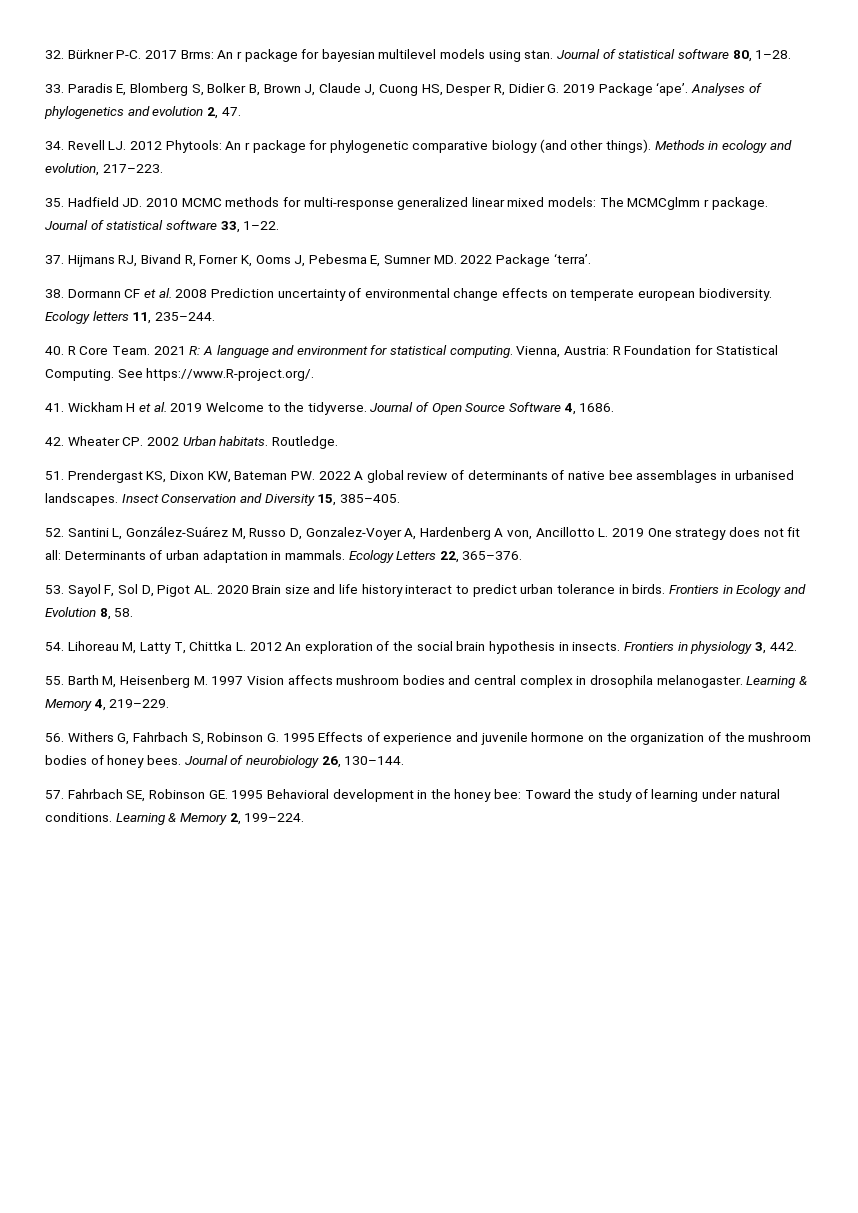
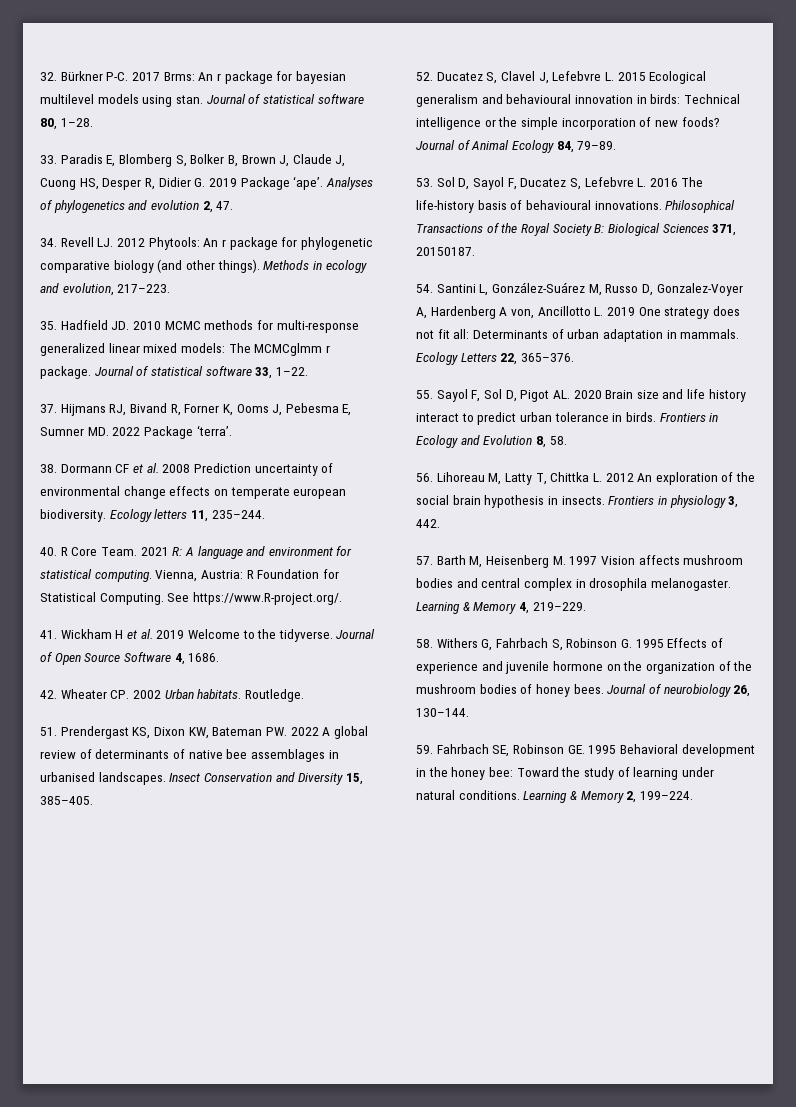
- 52. Santini L, González-Suárez M, Russo D, Gonzalez-Voyer A, Hardenberg A von, Ancillotto L. 2019 One strategy does not fit all: Determinants of urban adaptation in mammals.
+ 52. Ducatez S, Clavel J, Lefebvre L. 2015 Ecological generalism and behavioural innovation in birds: Technical intelligence or the simple incorporation of new foods? Journal of Animal Ecology 84, 79–89.
+ 53. Sol D, Sayol F, Ducatez S, Lefebvre L. 2016 The life-history basis of behavioural innovations. Philosophical Transactions of the Royal Society B: Biological Sciences 371, 20150187.
+ 54. Santini L, González-Suárez M, Russo D, Gonzalez-Voyer A, Hardenberg A von, Ancillotto L. 2019 One strategy does not fit all: Determinants of urban adaptation in mammals.
- 53. Sayol F, Sol D, Pigot AL. 2020 Brain size and life history interact to predict urban tolerance in birds.
+ 55. Sayol F, Sol D, Pigot AL. 2020 Brain size and life history interact to predict urban tolerance in birds.
- 54. Lihoreau M, Latty T, Chittka L. 2012 An exploration of the social brain hypothesis in insects.
+ 56. Lihoreau M, Latty T, Chittka L. 2012 An exploration of the social brain hypothesis in insects.
- 55. Barth M, Heisenberg M. 1997 Vision affects mushroom bodies and central complex in drosophila melanogaster.
+ 57. Barth M, Heisenberg M. 1997 Vision affects mushroom bodies and central complex in drosophila melanogaster.
- 56. Withers G, Fahrbach S, Robinson G. 1995 Effects of experience and juvenile hormone on the organization of the mushroom bodies of honey bees.
+ 58. Withers G, Fahrbach S, Robinson G. 1995 Effects of experience and juvenile hormone on the organization of the mushroom bodies of honey bees.
- 57. Fahrbach SE, Robinson GE. 1995 Behavioral development in the honey bee: Toward the study of learning under natural conditions.
+ 59. Fahrbach SE, Robinson GE. 1995 Behavioral development in the honey bee: Toward the study of learning under natural conditions.

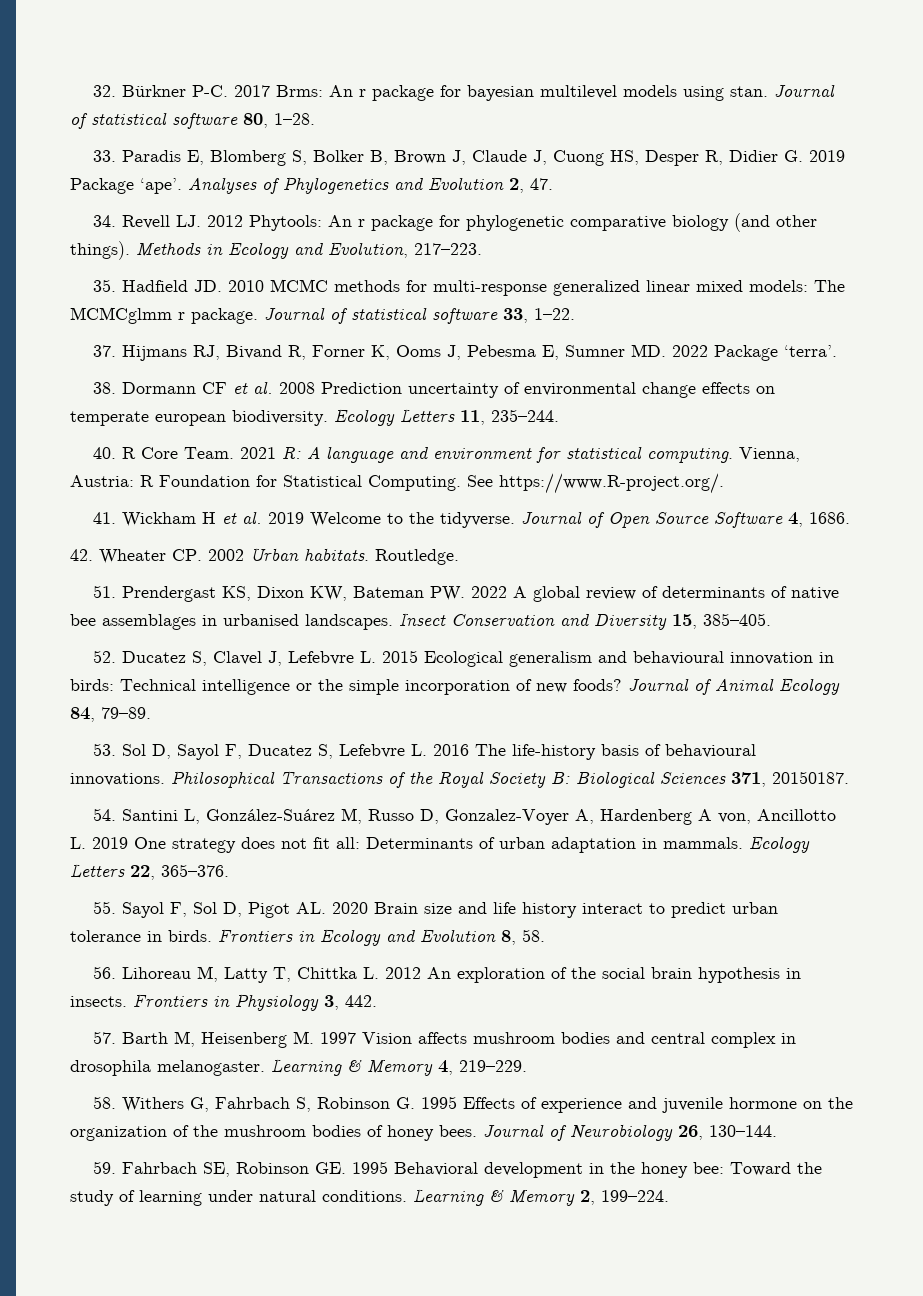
- Analyses of phylogenetics and evolution 2, 47.
+ Analyses of Phylogenetics and Evolution 2, 47.
- Methods in ecology and evolution, 217–223.
+ Methods in Ecology and Evolution, 217–223.
- Ecology letters 11, 235–244.
+ Ecology Letters 11, 235–244.
- Frontiers in physiology 3, 442.
+ Frontiers in Physiology 3, 442.
- Journal of neurobiology 26, 130–144.
+ Journal of Neurobiology 26, 130–144.

